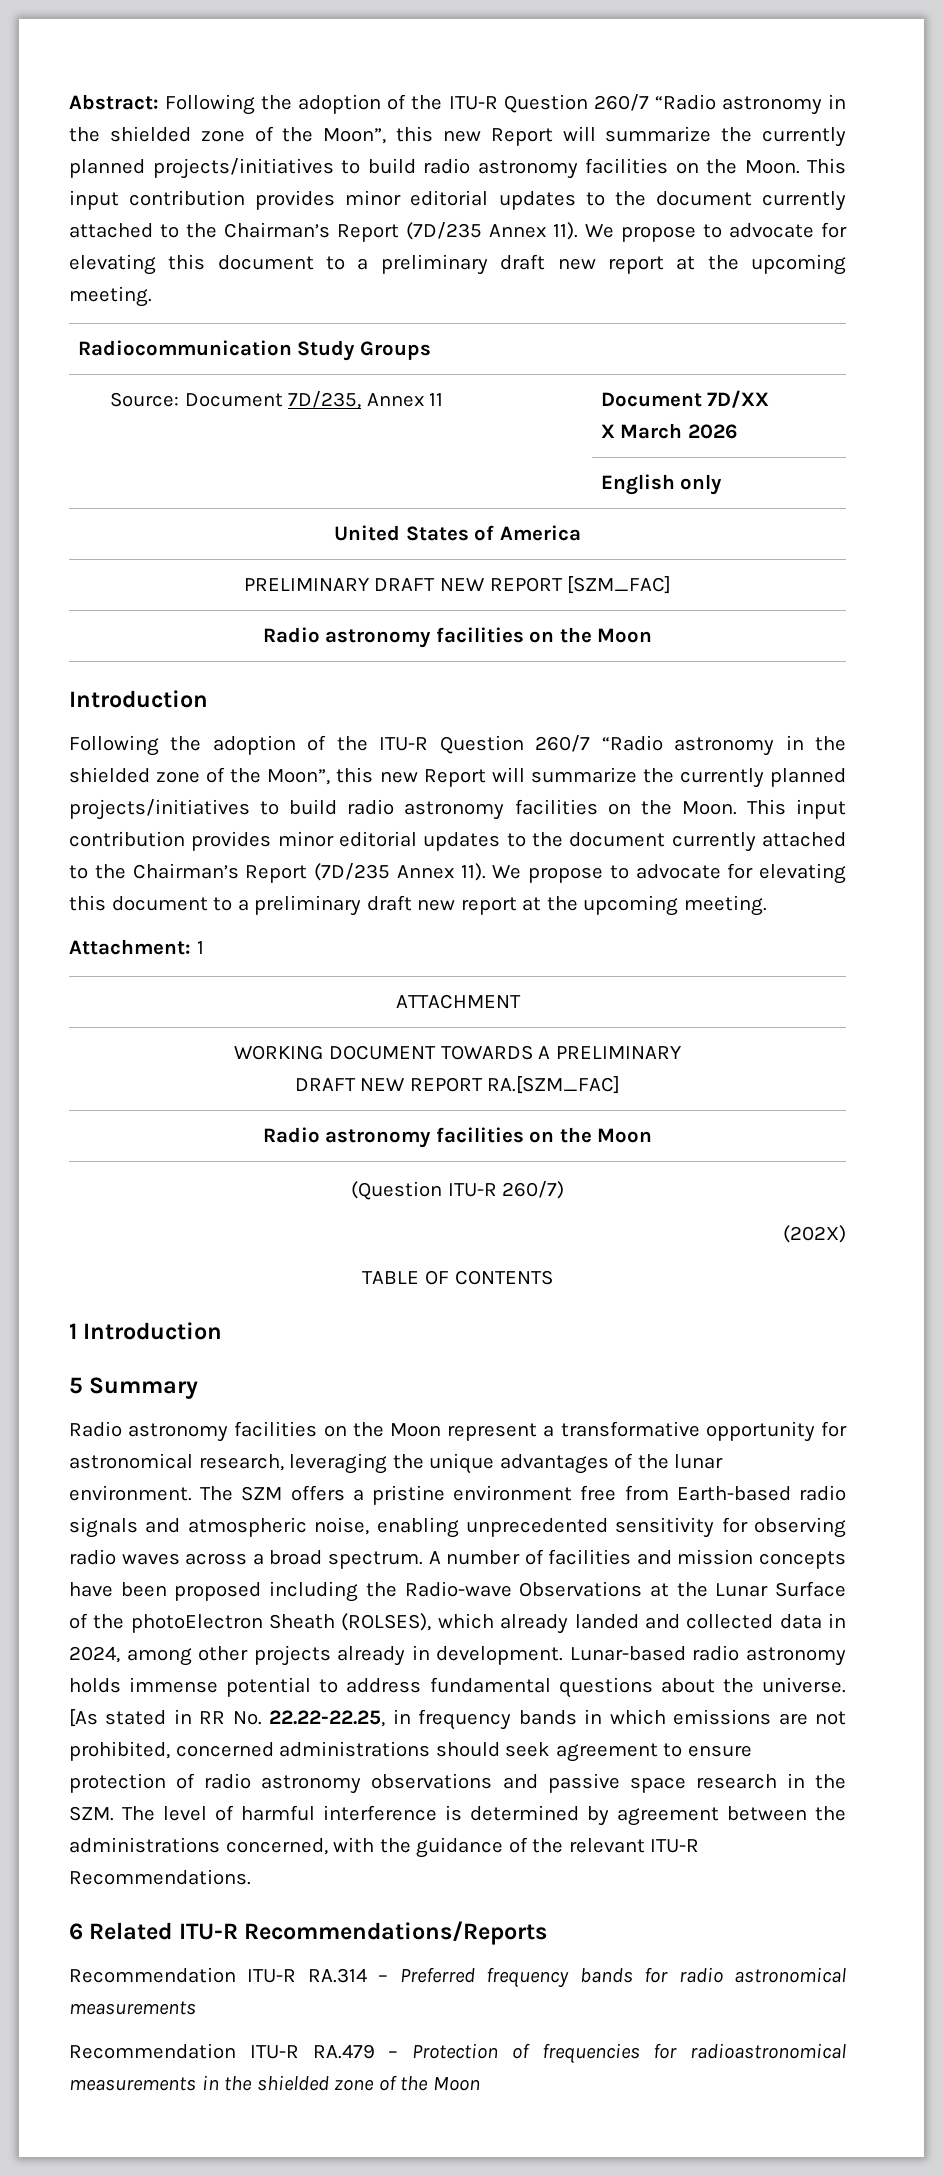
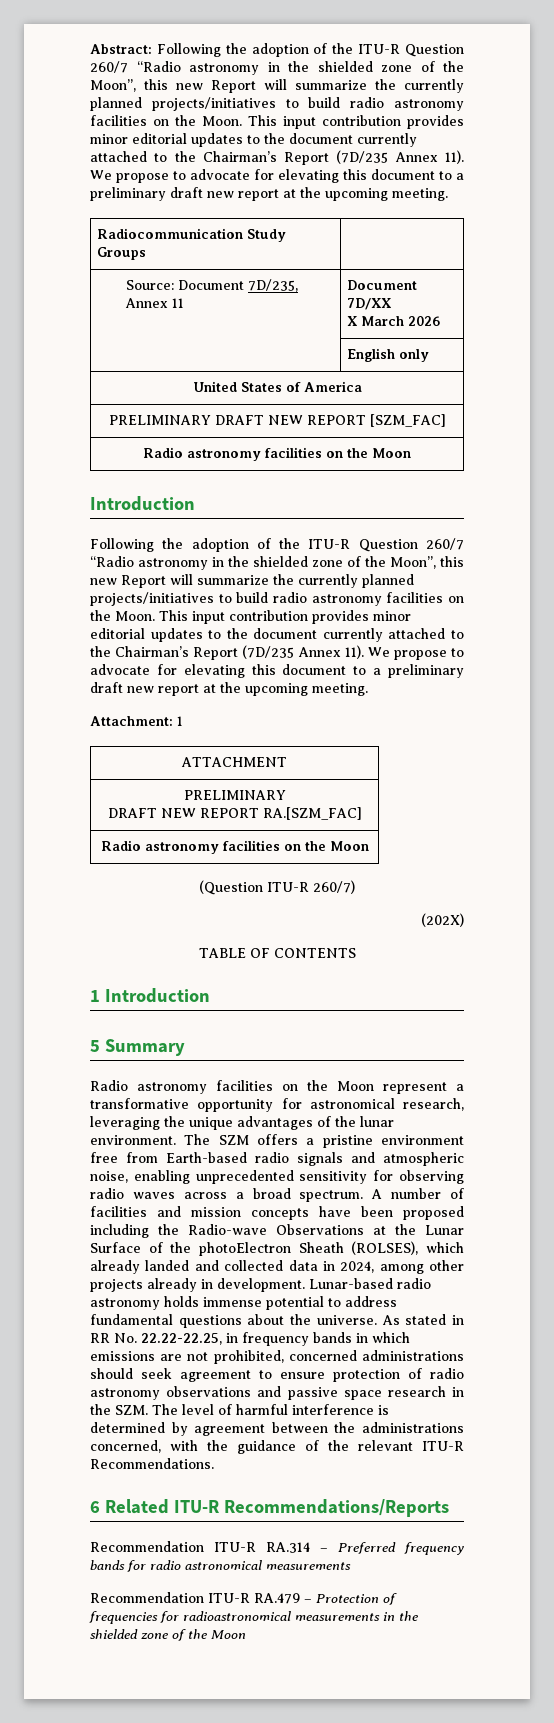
  ATTACHMENT
- WORKING DOCUMENT TOWARDS A PRELIMINARY
+ PRELIMINARY
- [As stated in RR No. 22.22-22.25, in frequency bands in which emissions are not prohibited, concerned administrations should seek agreement to ensure protection of radio astronomy observations and passive space research in the SZM. The level of harmful interference is determined by agreement between the administrations concerned, with the guidance of the relevant ITU-R Recommendations.
+ As stated in RR No. 22.22-22.25, in frequency bands in which emissions are not prohibited, concerned administrations should seek agreement to ensure protection of radio astronomy observations and passive space research in the SZM. The level of harmful interference is determined by agreement between the administrations concerned, with the guidance of the relevant ITU-R Recommendations.

